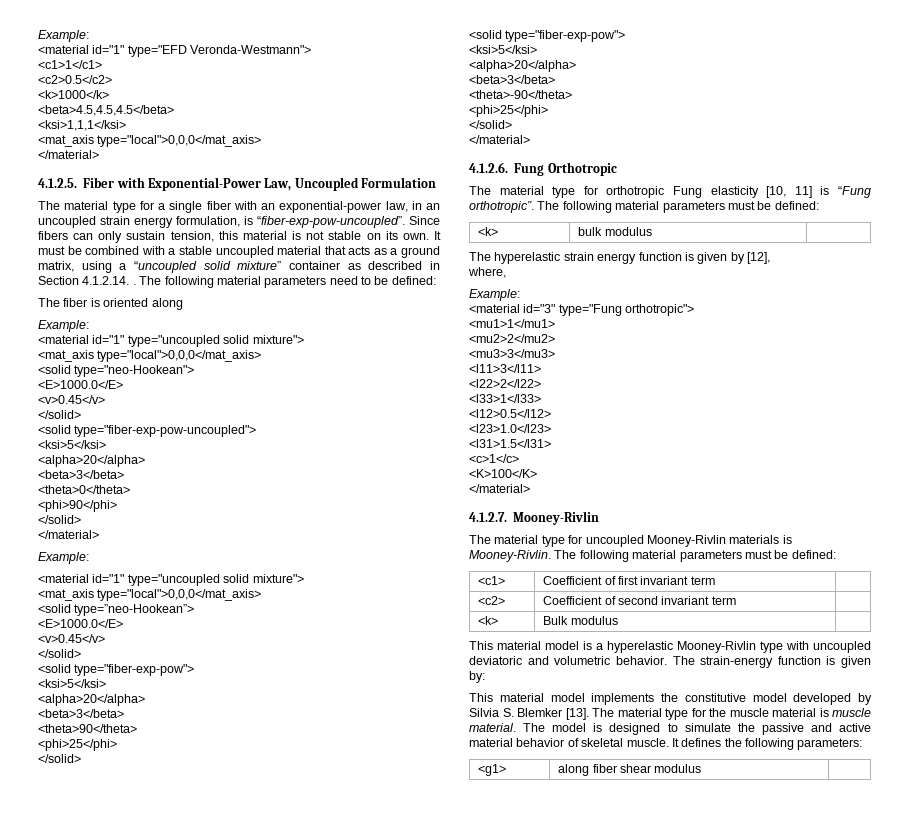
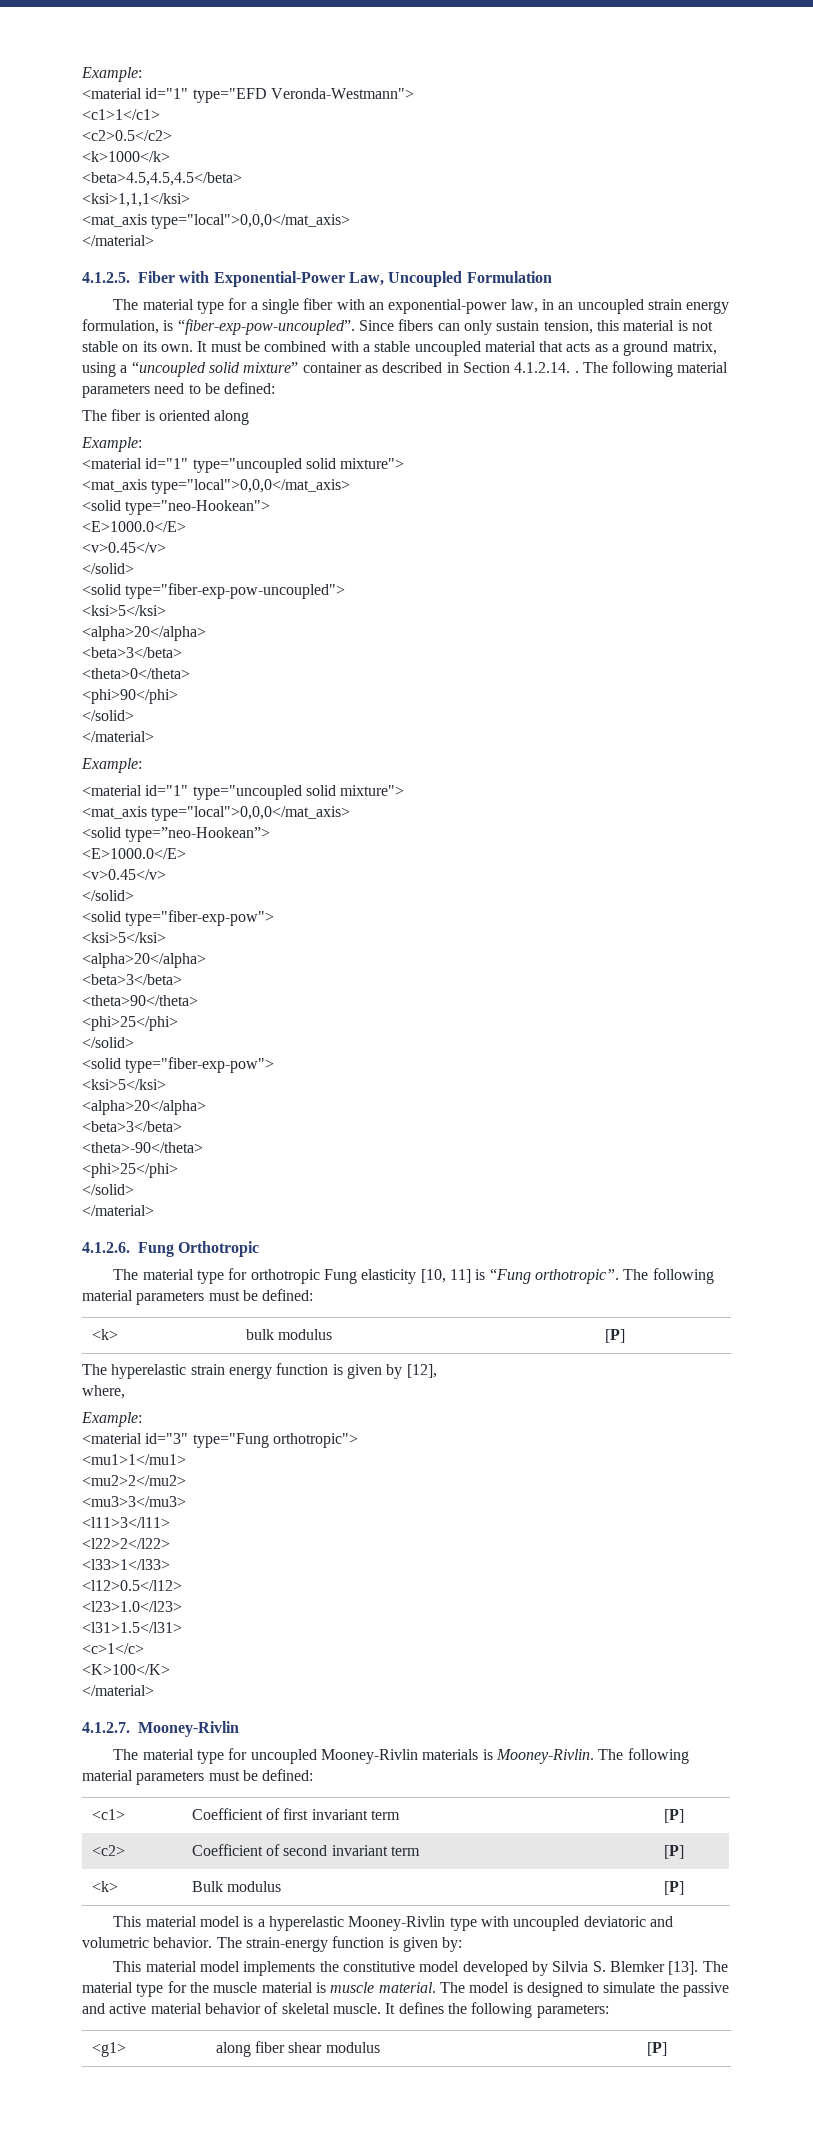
- <k> | bulk modulus |
+ <k> | bulk modulus | [P]
- <c1> | Coefficient of first invariant term |
+ <c1> | Coefficient of first invariant term | [P]
- <c2> | Coefficient of second invariant term |
+ <c2> | Coefficient of second invariant term | [P]
- <k> | Bulk modulus |
+ <k> | Bulk modulus | [P]
- <g1> | along fiber shear modulus |
+ <g1> | along fiber shear modulus | [P]

